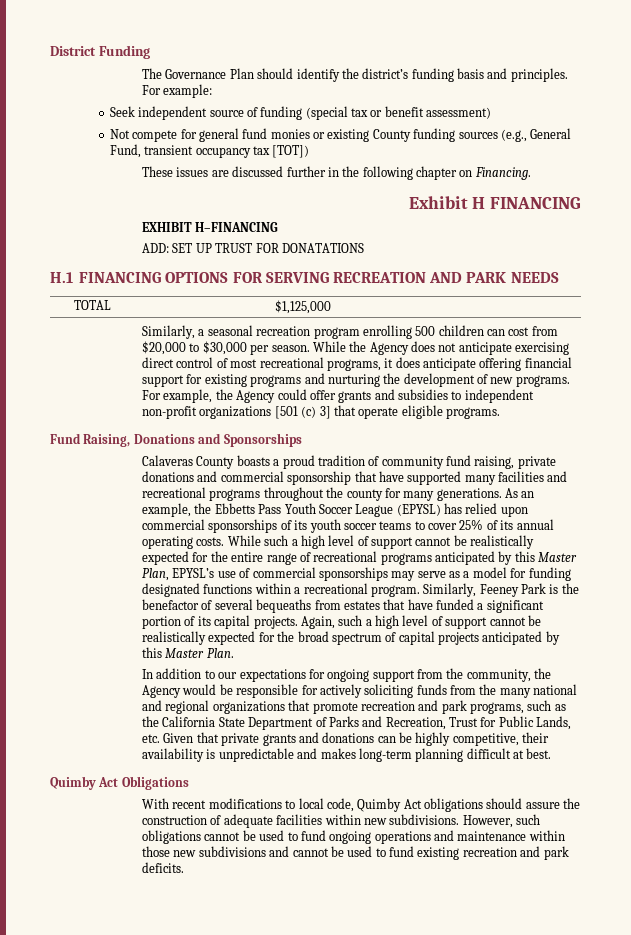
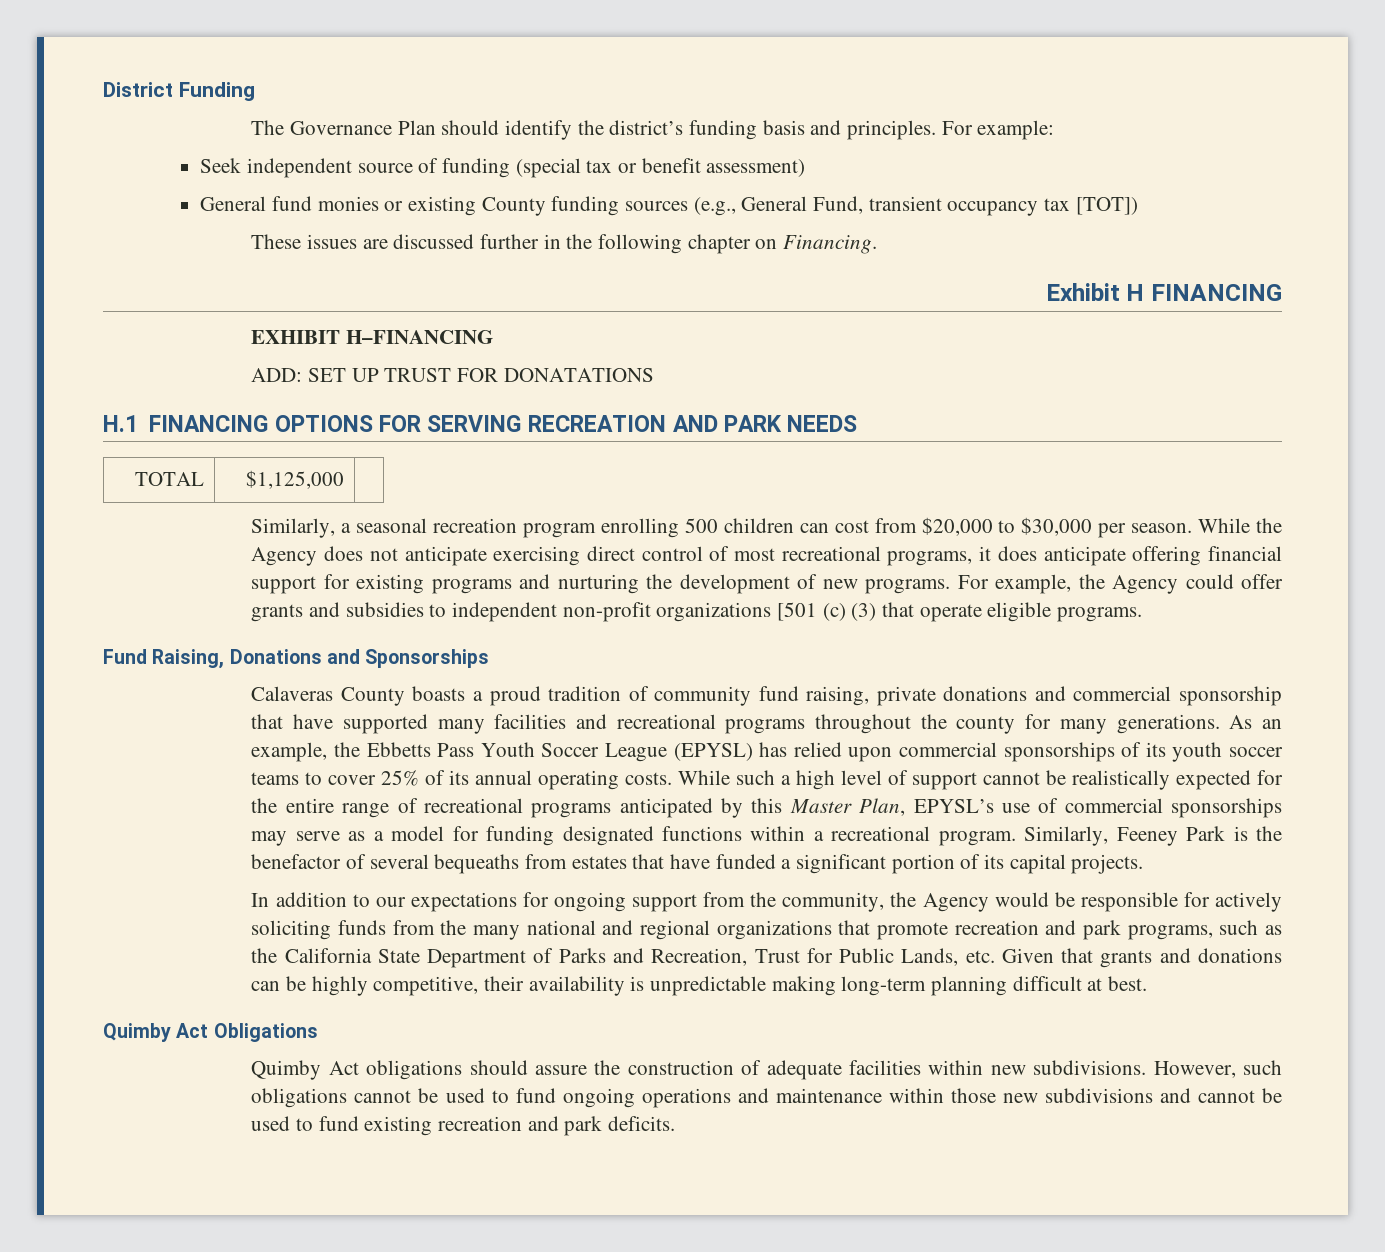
- Not compete for general fund monies or existing County funding sources (e.g., General Fund, transient occupancy tax [TOT])
+ General fund monies or existing County funding sources (e.g., General Fund, transient occupancy tax [TOT])
- For example, the Agency could offer grants and subsidies to independent non-profit organizations [501 (c) 3] that operate eligible programs.
+ For example, the Agency could offer grants and subsidies to independent non-profit organizations [501 (c) (3) that operate eligible programs.
- Again, such a high level of support cannot be realistically expected for the broad spectrum of capital projects anticipated by this Master Plan.
- In addition to our expectations for ongoing support from the community, the Agency would be responsible for actively soliciting funds from the many national and regional organizations that promote recreation and park programs, such as the California State Department of Parks and Recreation, Trust for Public Lands, etc. Given that private grants and donations can be highly competitive, their availability is unpredictable and makes long-term planning difficult at best.
+ In addition to our expectations for ongoing support from the community, the Agency would be responsible for actively soliciting funds from the many national and regional organizations that promote recreation and park programs, such as the California State Department of Parks and Recreation, Trust for Public Lands, etc. Given that grants and donations can be highly competitive, their availability is unpredictable making long-term planning difficult at best.
- With recent modifications to local code, Quimby Act obligations should assure the construction of adequate facilities within new subdivisions.
+ Quimby Act obligations should assure the construction of adequate facilities within new subdivisions.

